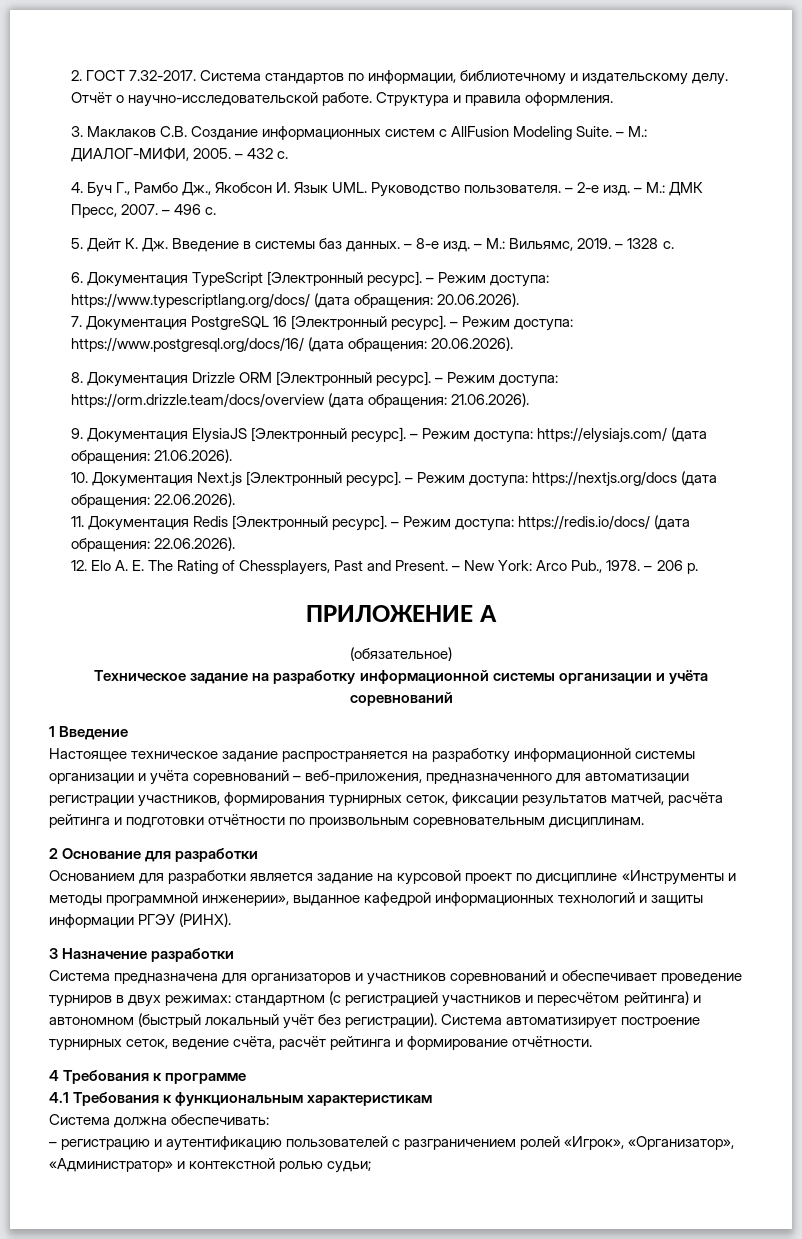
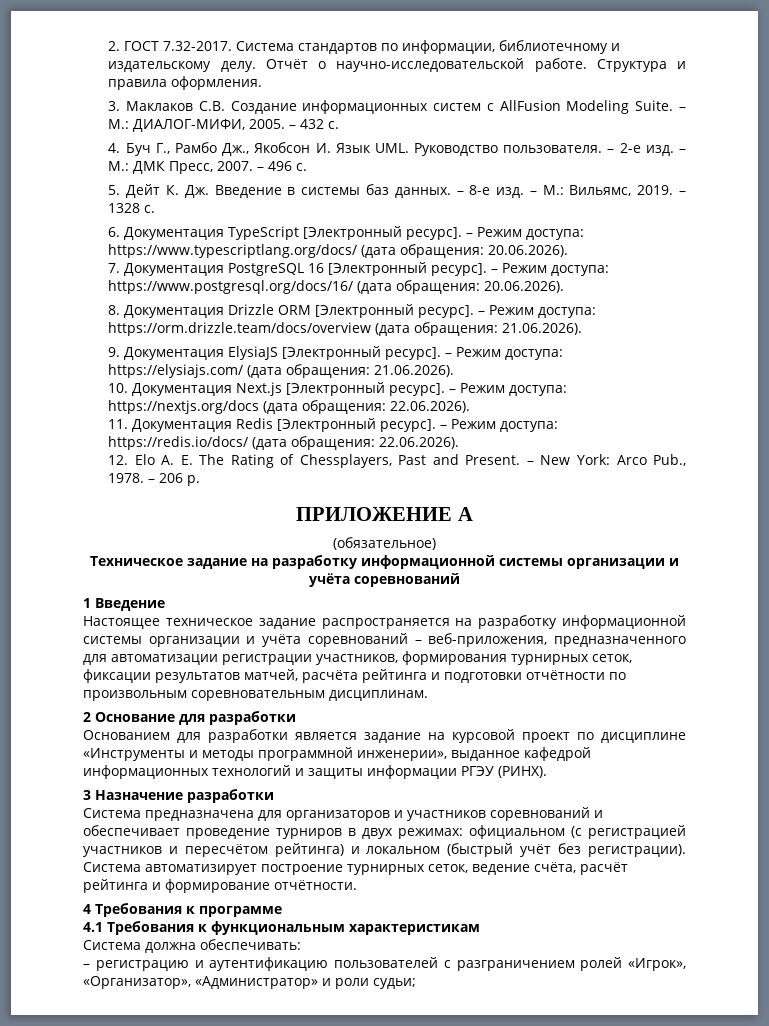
- Система предназначена для организаторов и участников соревнований и обеспечивает проведение турниров в двух режимах: стандартном (с регистрацией участников и пересчётом рейтинга) и автономном (быстрый локальный учёт без регистрации).
+ Система предназначена для организаторов и участников соревнований и обеспечивает проведение турниров в двух режимах: официальном (с регистрацией участников и пересчётом рейтинга) и локальном (быстрый учёт без регистрации).
- – регистрацию и аутентификацию пользователей с разграничением ролей «Игрок», «Организатор», «Администратор» и контекстной ролью судьи;
+ – регистрацию и аутентификацию пользователей с разграничением ролей «Игрок», «Организатор», «Администратор» и роли судьи;

